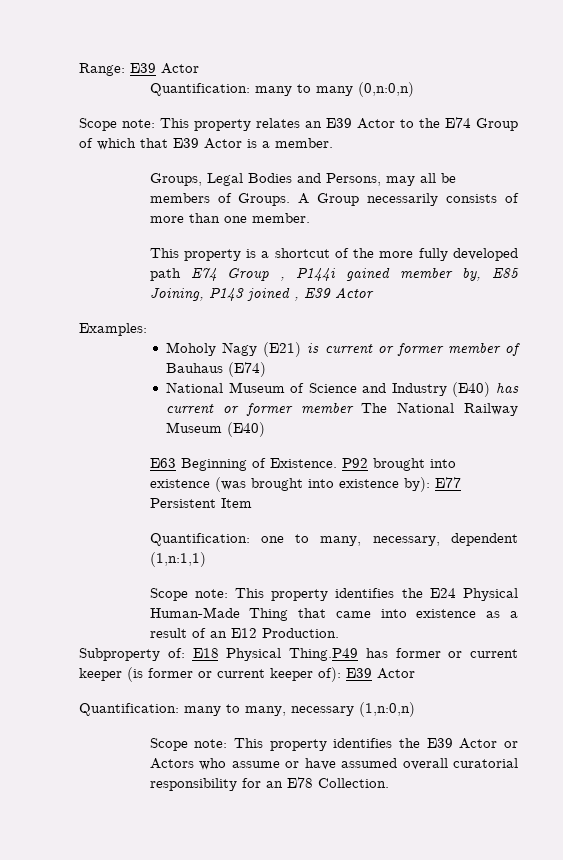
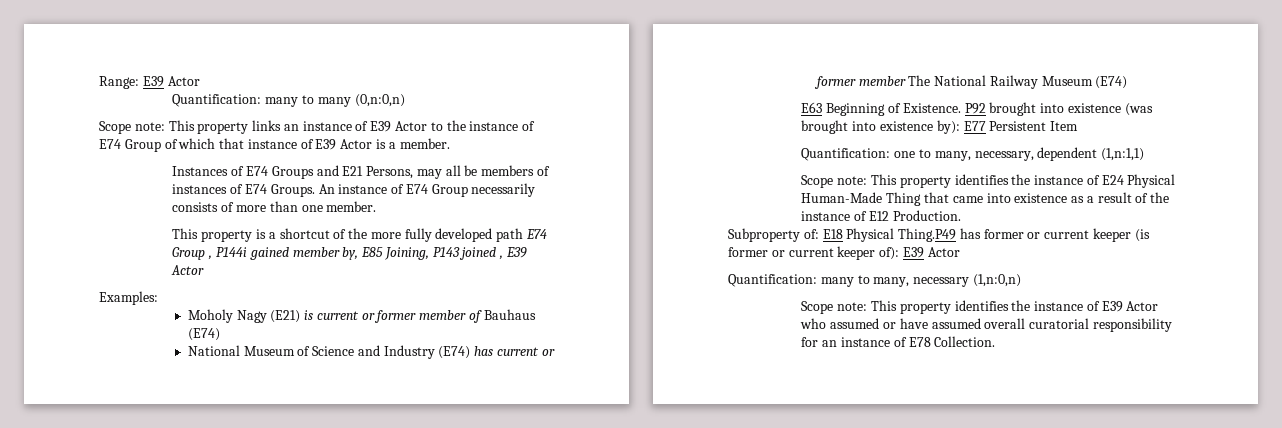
- Scope note: This property relates an E39 Actor to the E74 Group of which that E39 Actor is a member.
+ Scope note: This property links an instance of E39 Actor to the instance of E74 Group of which that instance of E39 Actor is a member.
- Groups, Legal Bodies and Persons, may all be members of Groups. A Group necessarily consists of more than one member.
+ Instances of E74 Groups and E21 Persons, may all be members of instances of E74 Groups. An instance of E74 Group necessarily consists of more than one member.
- National Museum of Science and Industry (E40) has current or former member The National Railway Museum (E40)
+ National Museum of Science and Industry (E74) has current or former member The National Railway Museum (E74)
- Scope note: This property identifies the E24 Physical Human-Made Thing that came into existence as a result of an E12 Production.
+ Scope note: This property identifies the instance of E24 Physical Human-Made Thing that came into existence as a result of the instance of E12 Production.
- Scope note: This property identifies the E39 Actor or Actors who assume or have assumed overall curatorial responsibility for an E78 Collection.
+ Scope note: This property identifies the instance of E39 Actor who assumed or have assumed overall curatorial responsibility for an instance of E78 Collection.

